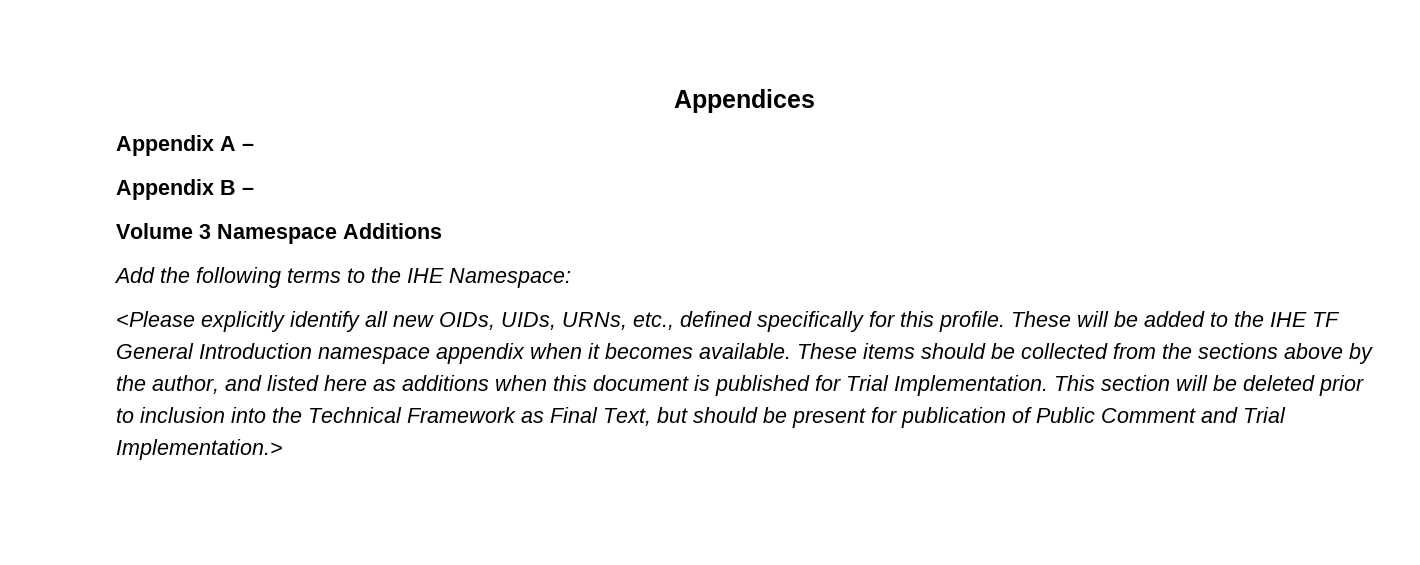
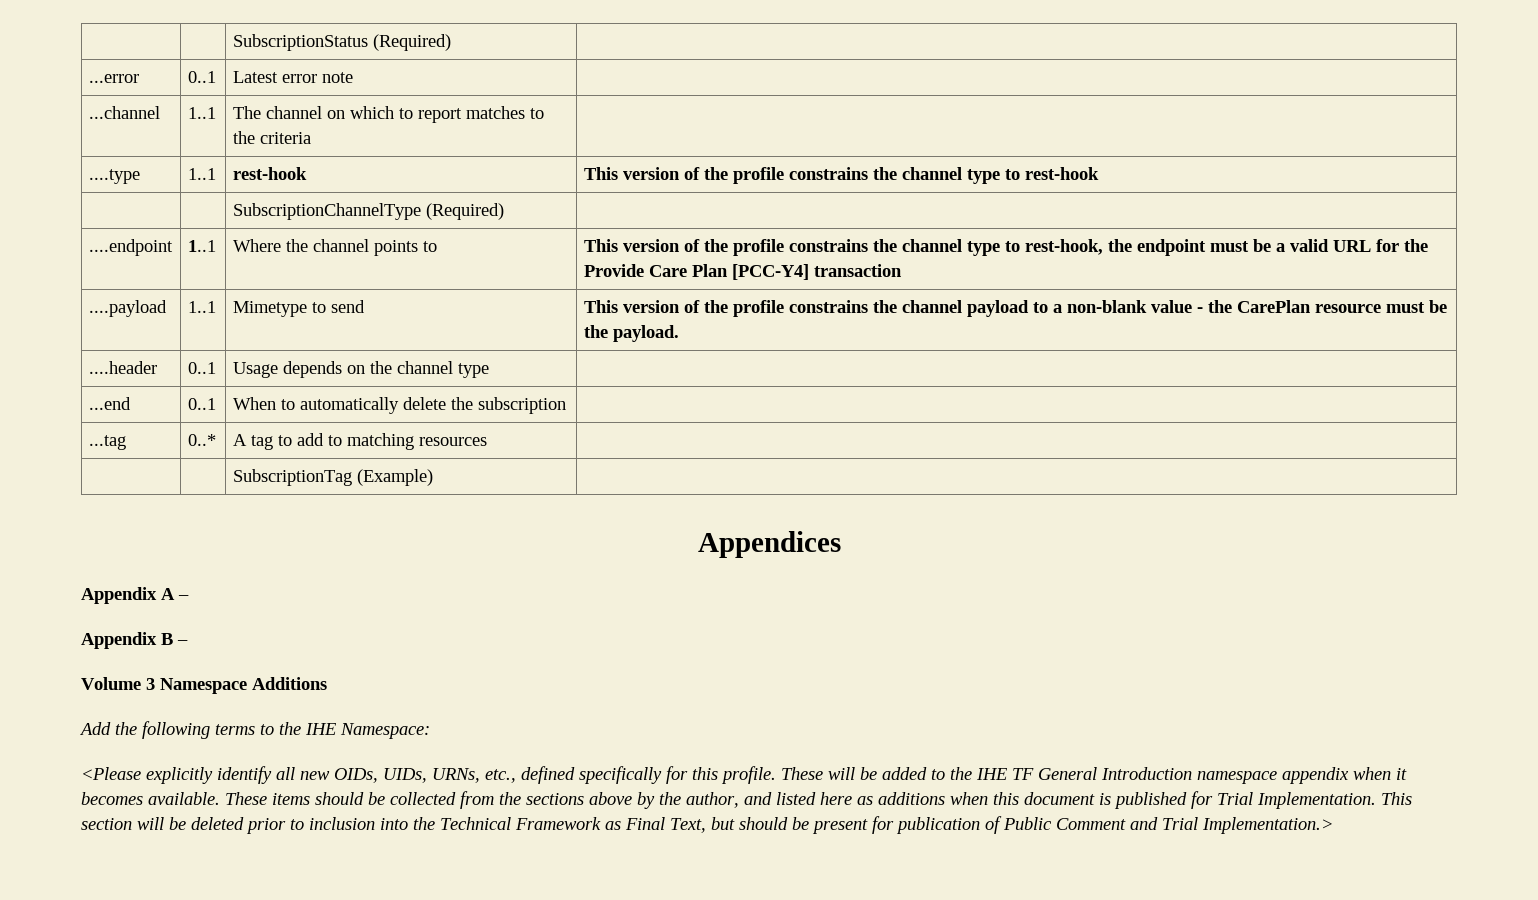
+ | | SubscriptionStatus (Required) |
+ ...error | 0..1 | Latest error note |
+ ...channel | 1..1 | The channel on which to report matches to the criteria |
+ ....type | 1..1 | rest-hook | This version of the profile constrains the channel type to rest-hook
+ | | SubscriptionChannelType (Required) |
+ ....endpoint | 1..1 | Where the channel points to | This version of the profile constrains the channel type to rest-hook, the endpoint must be a valid URL for the Provide Care Plan [PCC-Y4] transaction
+ ....payload | 1..1 | Mimetype to send | This version of the profile constrains the channel payload to a non-blank value - the CarePlan resource must be the payload.
+ ....header | 0..1 | Usage depends on the channel type |
+ ...end | 0..1 | When to automatically delete the subscription |
+ ...tag | 0..* | A tag to add to matching resources |
+ | | SubscriptionTag (Example) |

